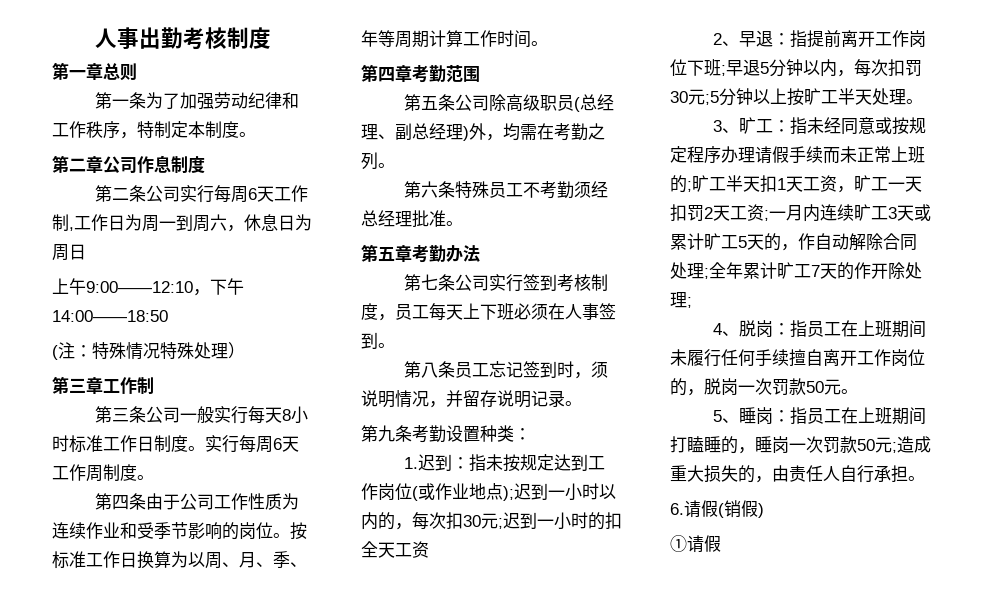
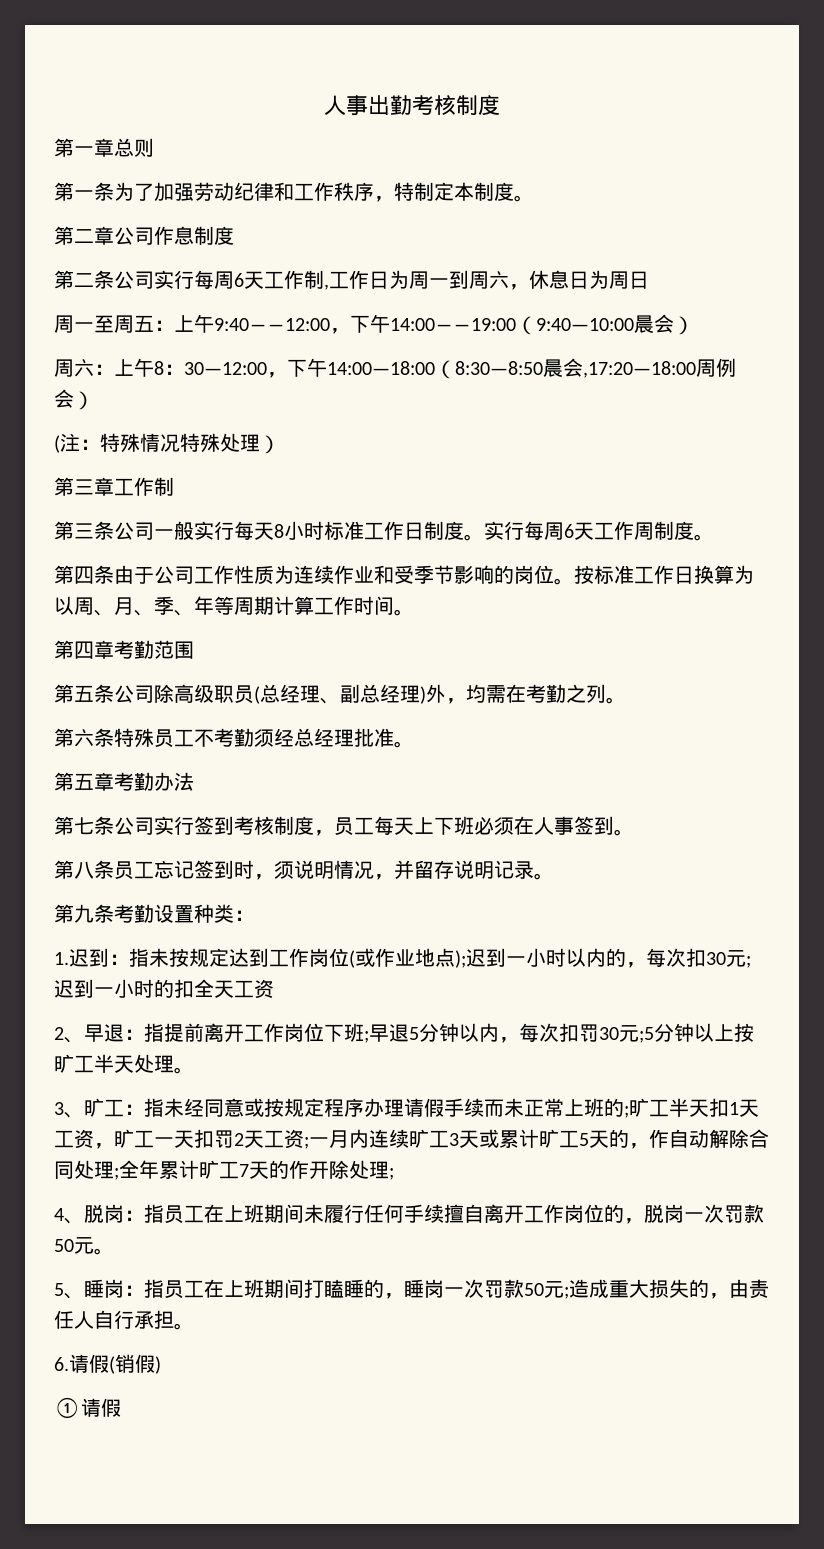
- 上午9:00――12:10，下午14:00――18:50
+ 周一至周五：上午9:40――12:00，下午14:00――19:00（9:40—10:00晨会）
+ 周六：上午8：30—12:00，下午14:00—18:00（8:30—8:50晨会,17:20—18:00周例会）

